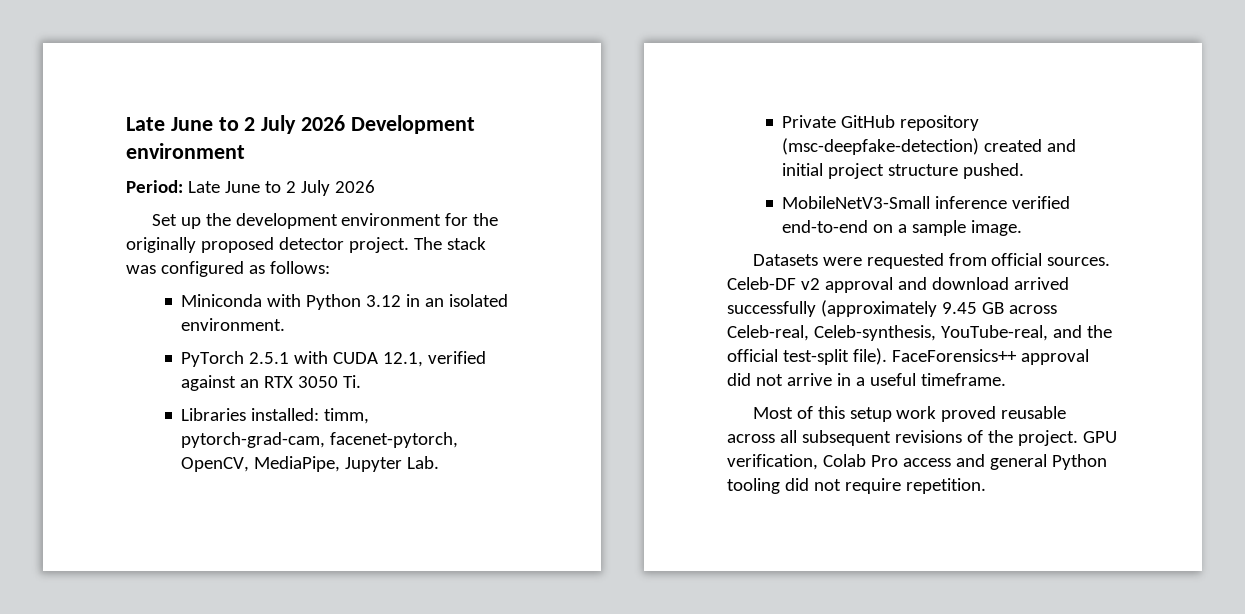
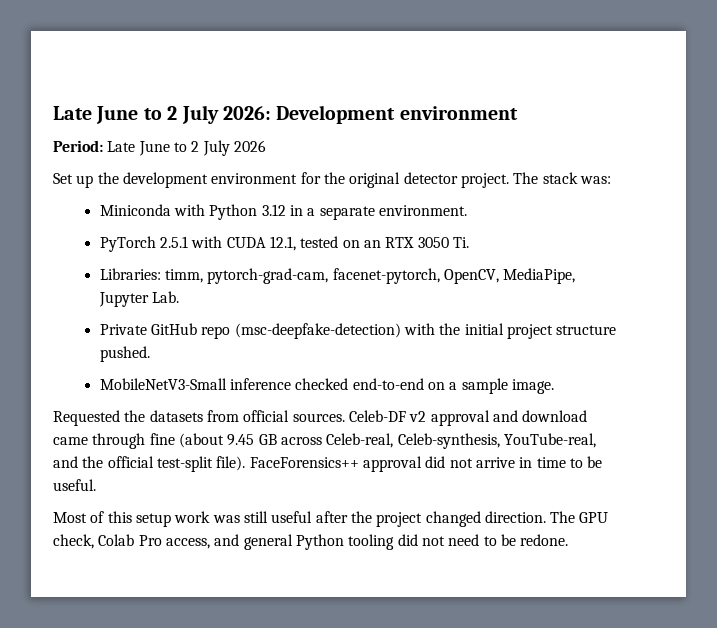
- Late June to 2 July 2026 Development environment
+ Late June to 2 July 2026: Development environment
- Set up the development environment for the originally proposed detector project.
+ Set up the development environment for the original detector project.
- The stack was configured as follows:
+ The stack was:
- Miniconda with Python 3.12 in an isolated environment.
+ Miniconda with Python 3.12 in a separate environment.
- PyTorch 2.5.1 with CUDA 12.1, verified against an RTX 3050 Ti.
+ PyTorch 2.5.1 with CUDA 12.1, tested on an RTX 3050 Ti.
- Libraries installed: timm, pytorch-grad-cam, facenet-pytorch, OpenCV, MediaPipe, Jupyter Lab.
+ Libraries: timm, pytorch-grad-cam, facenet-pytorch, OpenCV, MediaPipe, Jupyter Lab.
- Private GitHub repository (msc-deepfake-detection) created and initial project structure pushed.
+ Private GitHub repo (msc-deepfake-detection) with the initial project structure pushed.
- MobileNetV3-Small inference verified end-to-end on a sample image.
+ MobileNetV3-Small inference checked end-to-end on a sample image.
- Datasets were requested from official sources.
+ Requested the datasets from official sources.
- Celeb-DF v2 approval and download arrived successfully (approximately 9.45 GB across Celeb-real, Celeb-synthesis, YouTube-real, and the official test-split file).
+ Celeb-DF v2 approval and download came through fine (about 9.45 GB across Celeb-real, Celeb-synthesis, YouTube-real, and the official test-split file).
- FaceForensics++ approval did not arrive in a useful timeframe.
+ FaceForensics++ approval did not arrive in time to be useful.
- Most of this setup work proved reusable across all subsequent revisions of the project. GPU verification, Colab Pro access and general Python tooling did not require repetition.
+ Most of this setup work was still useful after the project changed direction. The GPU check, Colab Pro access, and general Python tooling did not need to be redone.

